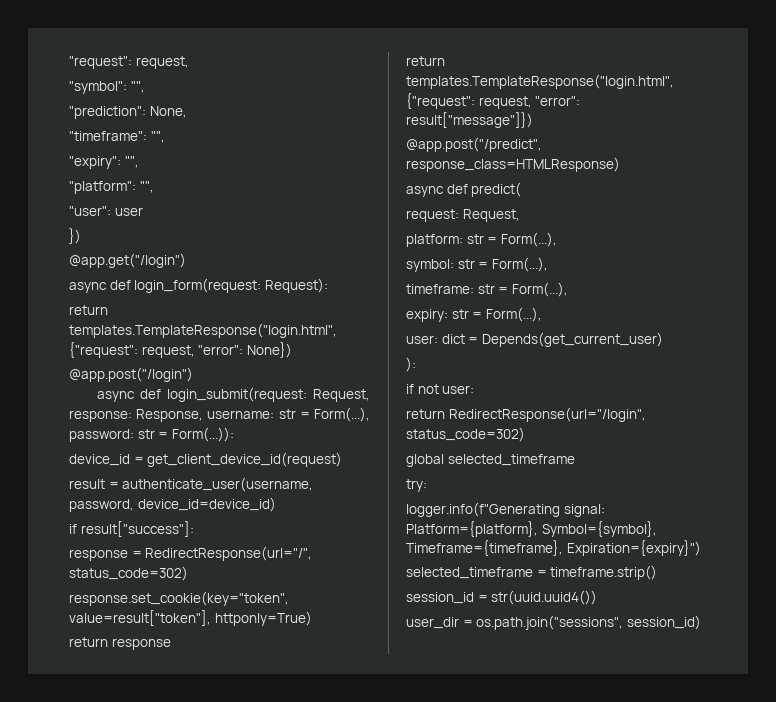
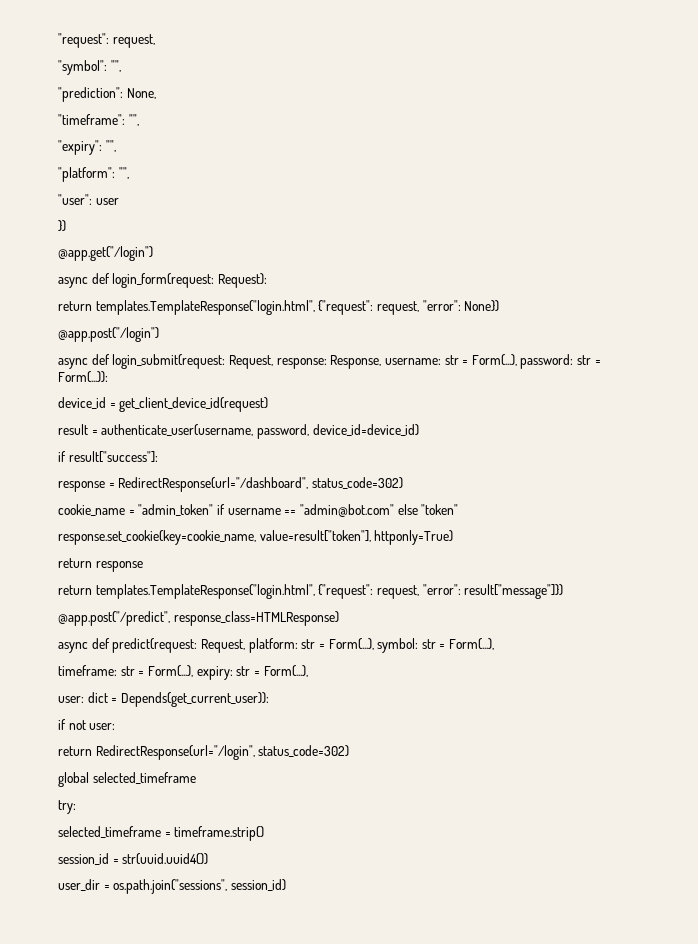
- response = RedirectResponse(url="/", status_code=302)
- response.set_cookie(key="token", value=result["token"], httponly=True)
+ response = RedirectResponse(url="/dashboard", status_code=302)
+ cookie_name = "admin_token" if username == "admin@bot.com" else "token"
+ response.set_cookie(key=cookie_name, value=result["token"], httponly=True)
- async def predict(
- request: Request,
- platform: str = Form(...),
- symbol: str = Form(...),
+ async def predict(request: Request, platform: str = Form(...), symbol: str = Form(...),
- timeframe: str = Form(...),
- expiry: str = Form(...),
+ timeframe: str = Form(...), expiry: str = Form(...),
- user: dict = Depends(get_current_user)
- ):
+ user: dict = Depends(get_current_user)):
- logger.info(f"Generating signal: Platform={platform}, Symbol={symbol}, Timeframe={timeframe}, Expiration={expiry}")

